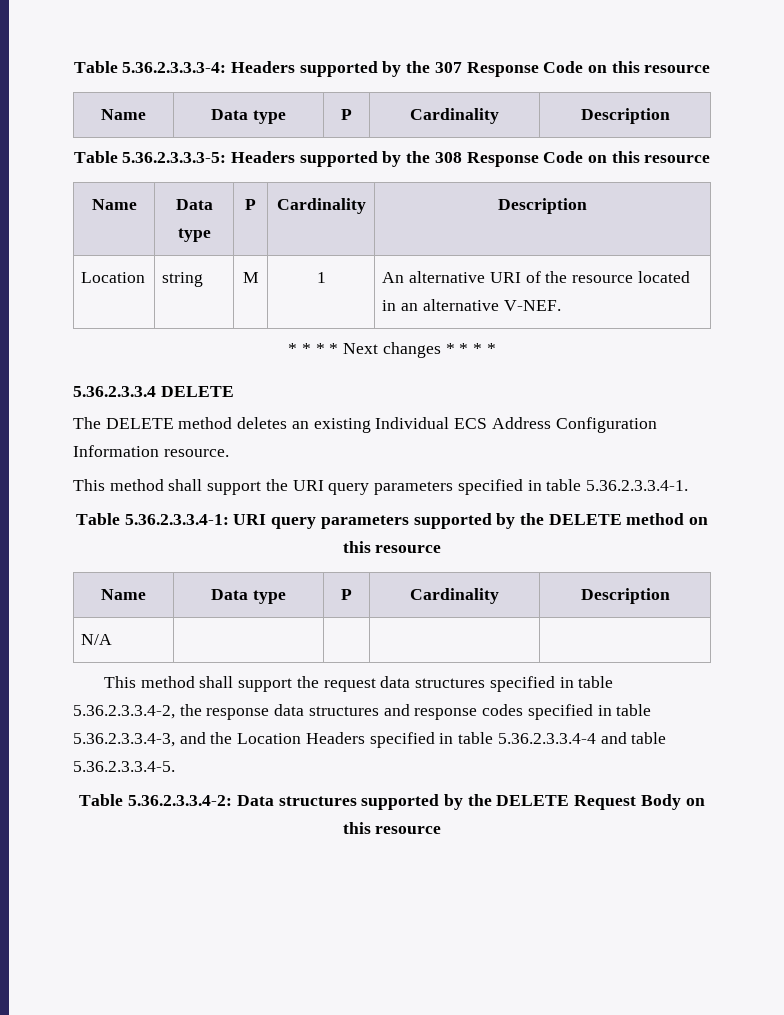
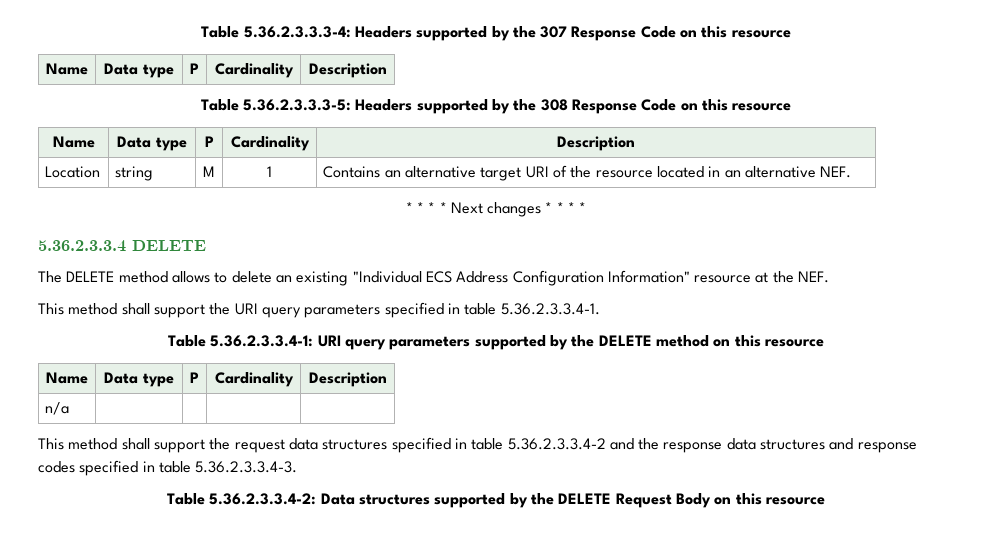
- Location | string | M | 1 | An alternative URI of the resource located in an alternative V-NEF.
+ Location | string | M | 1 | Contains an alternative target URI of the resource located in an alternative NEF.
- The DELETE method deletes an existing Individual ECS Address Configuration Information resource.
+ The DELETE method allows to delete an existing "Individual ECS Address Configuration Information" resource at the NEF.
- N/A | | | |
+ n/a | | | |
- This method shall support the request data structures specified in table 5.36.2.3.3.4-2, the response data structures and response codes specified in table 5.36.2.3.3.4-3, and the Location Headers specified in table 5.36.2.3.3.4-4 and table 5.36.2.3.3.4-5.
+ This method shall support the request data structures specified in table 5.36.2.3.3.4-2 and the response data structures and response codes specified in table 5.36.2.3.3.4-3.

